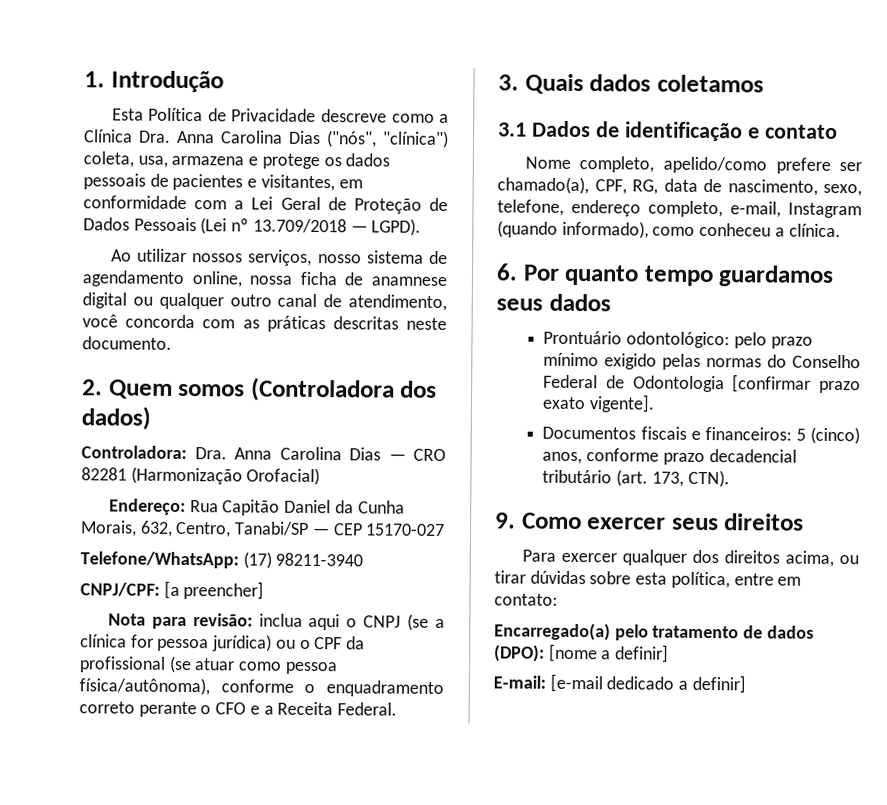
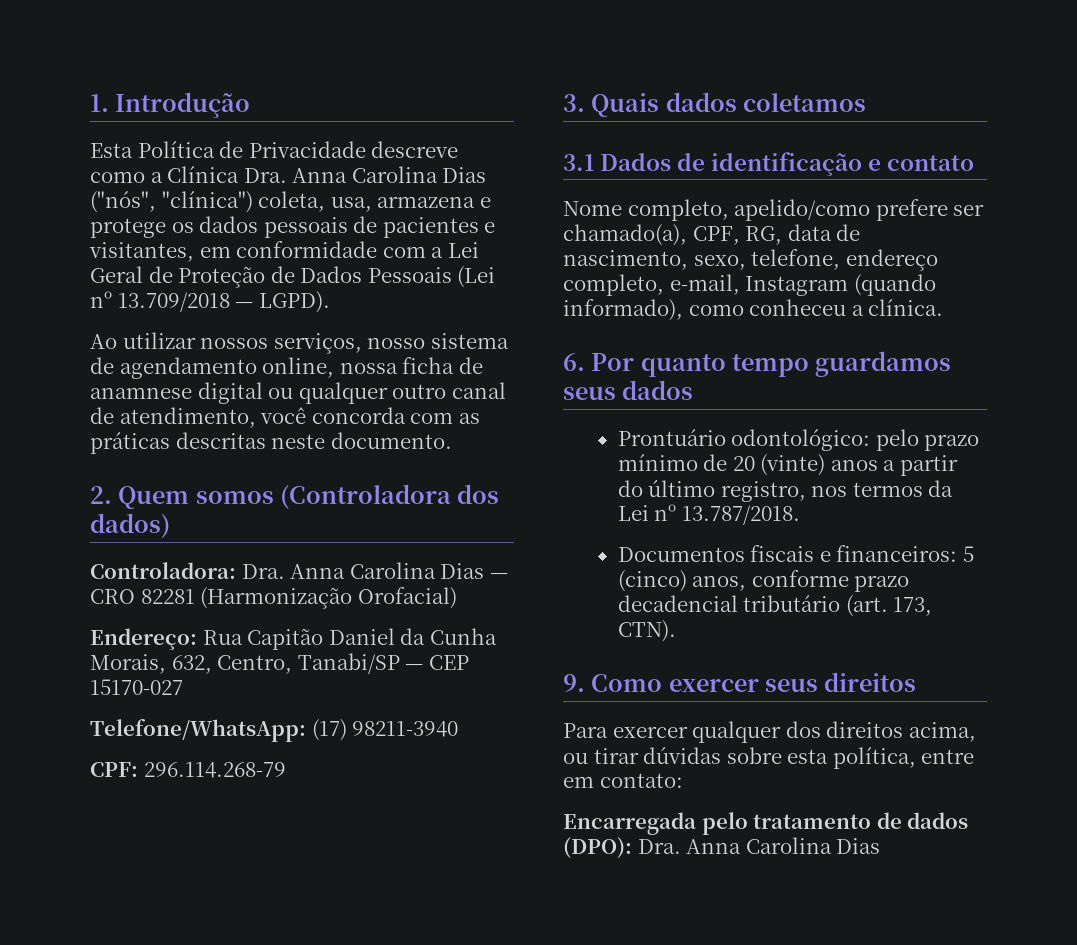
- CNPJ/CPF: [a preencher]
- Nota para revisão: inclua aqui o CNPJ (se a clínica for pessoa jurídica) ou o CPF da profissional (se atuar como pessoa física/autônoma), conforme o enquadramento correto perante o CFO e a Receita Federal.
+ CPF: 296.114.268-79
- Prontuário odontológico: pelo prazo mínimo exigido pelas normas do Conselho Federal de Odontologia [confirmar prazo exato vigente].
+ Prontuário odontológico: pelo prazo mínimo de 20 (vinte) anos a partir do último registro, nos termos da Lei nº 13.787/2018.
- Encarregado(a) pelo tratamento de dados (DPO): [nome a definir]
- E-mail: [e-mail dedicado a definir]
+ Encarregada pelo tratamento de dados (DPO): Dra. Anna Carolina Dias

